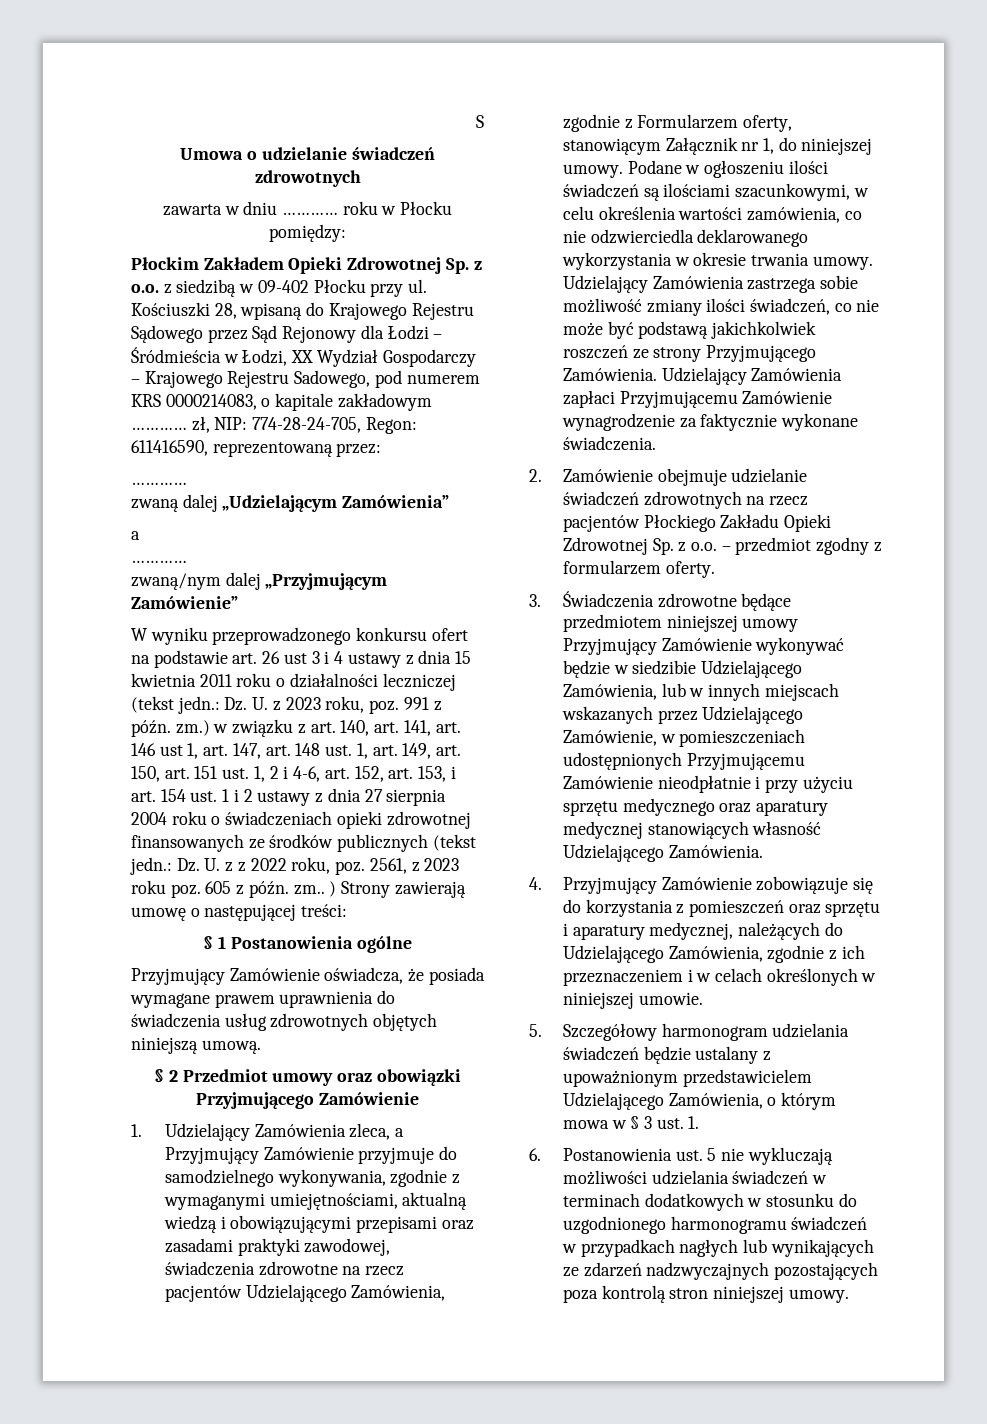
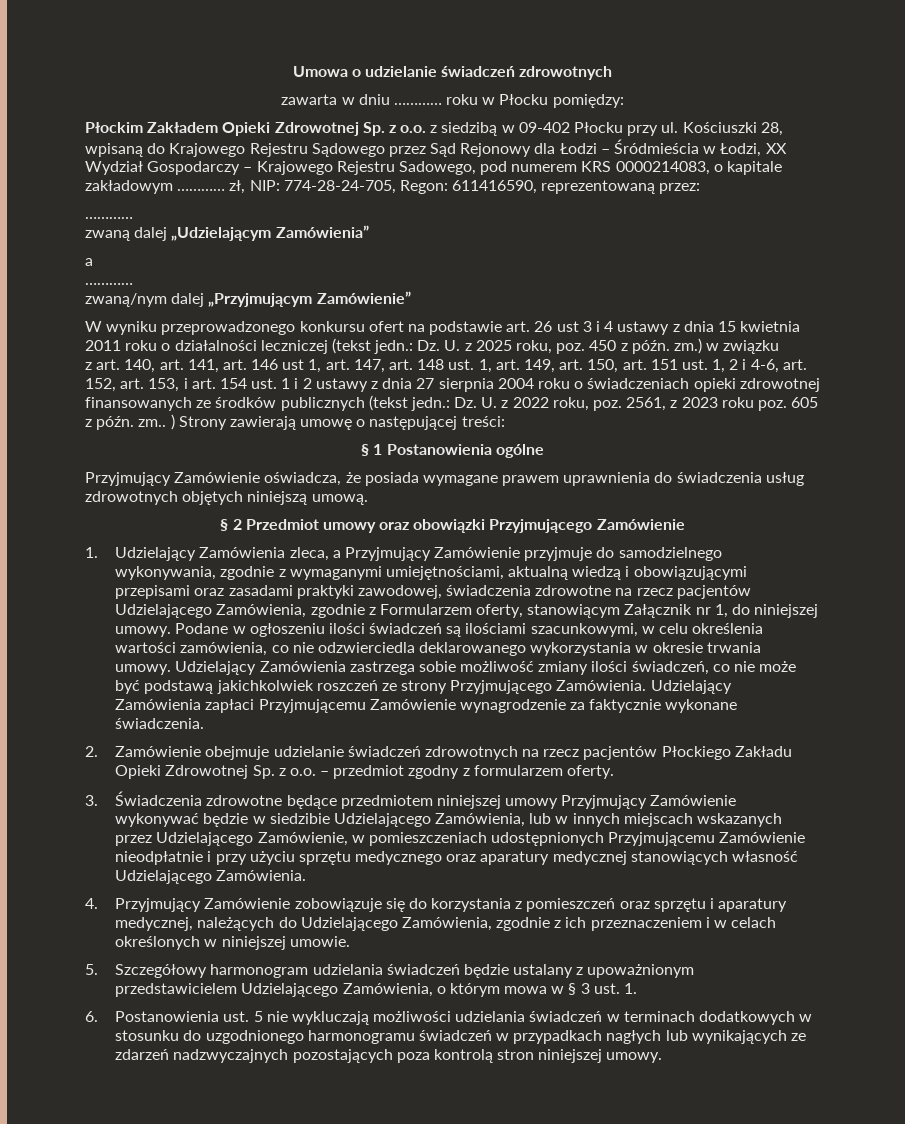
- S
- Dz. U. z 2023 roku, poz. 991 z późn. zm.) w związku z art. 140, art. 141, art. 146 ust 1, art. 147, art. 148 ust. 1, art. 149, art. 150, art. 151 ust. 1, 2 i 4-6, art. 152, art. 153, i art. 154 ust. 1 i 2 ustawy z dnia 27 sierpnia 2004 roku o świadczeniach opieki zdrowotnej finansowanych ze środków publicznych (tekst jedn.:
+ Dz. U. z 2025 roku, poz. 450 z późn. zm.) w związku
+ z art. 140, art. 141, art. 146 ust 1, art. 147, art. 148 ust. 1, art. 149, art. 150, art. 151 ust. 1, 2 i 4-6, art. 152, art. 153, i art. 154 ust. 1 i 2 ustawy z dnia 27 sierpnia 2004 roku o świadczeniach opieki zdrowotnej finansowanych ze środków publicznych (tekst jedn.:
- Dz. U. z z 2022 roku, poz. 2561, z 2023 roku poz. 605 z późn. zm.. ) Strony zawierają umowę o następującej treści:
+ Dz. U. z 2022 roku, poz. 2561, z 2023 roku poz. 605 z późn. zm.. ) Strony zawierają umowę o następującej treści:

